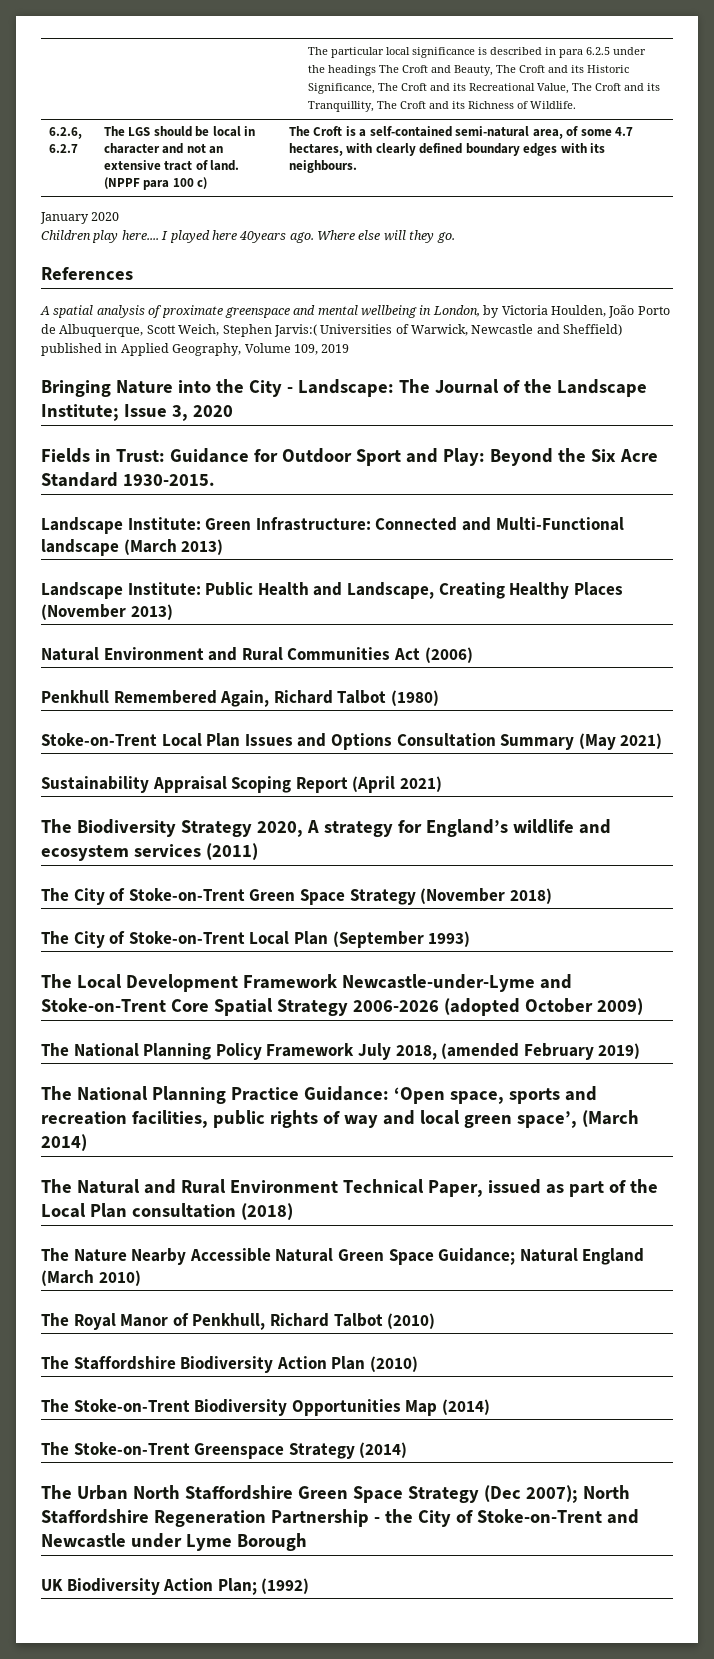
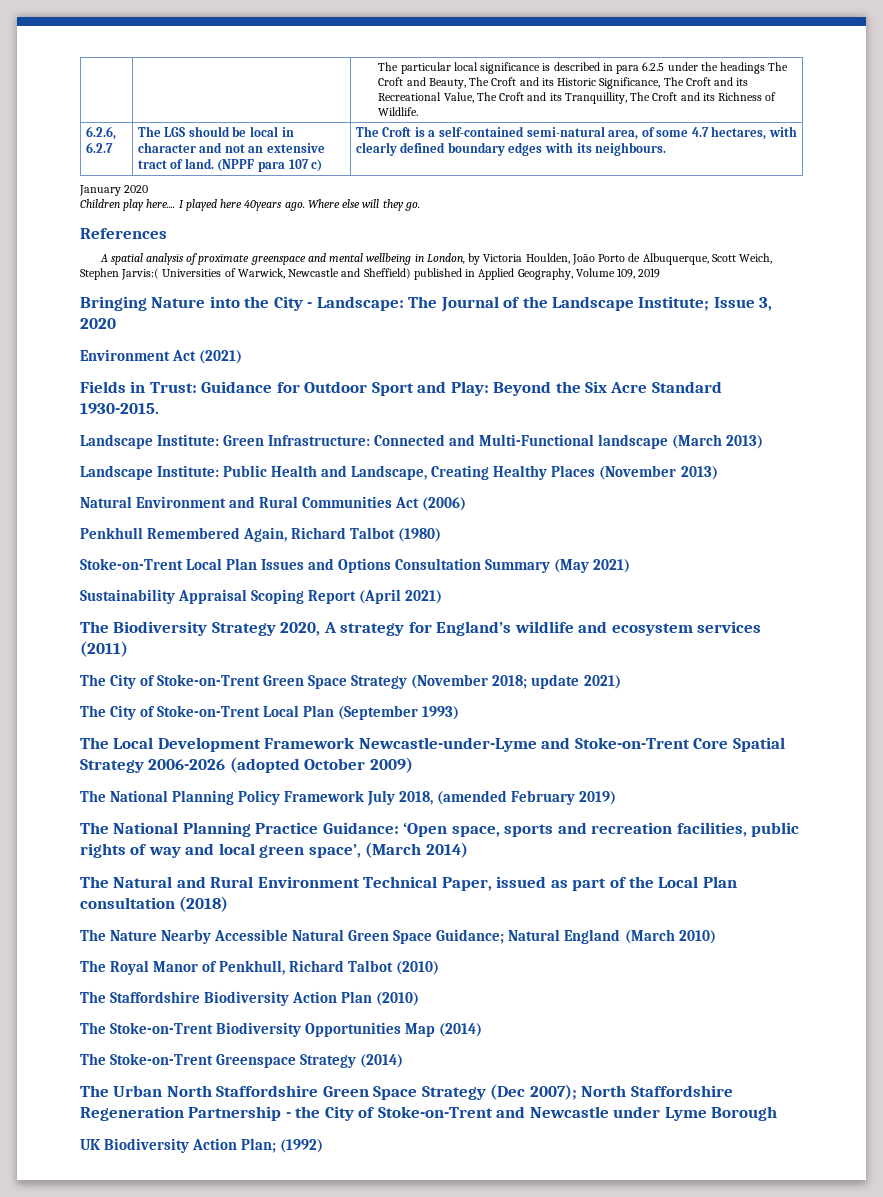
- 6.2.6, 6.2.7 | The LGS should be local in character and not an extensive tract of land. (NPPF para 100 c) | The Croft is a self-contained semi-natural area, of some 4.7 hectares, with clearly defined boundary edges with its neighbours.
+ 6.2.6, 6.2.7 | The LGS should be local in character and not an extensive tract of land. (NPPF para 107 c) | The Croft is a self-contained semi-natural area, of some 4.7 hectares, with clearly defined boundary edges with its neighbours.
+ Environment Act (2021)
- The City of Stoke-on-Trent Green Space Strategy (November 2018)
+ The City of Stoke-on-Trent Green Space Strategy (November 2018; update 2021)

